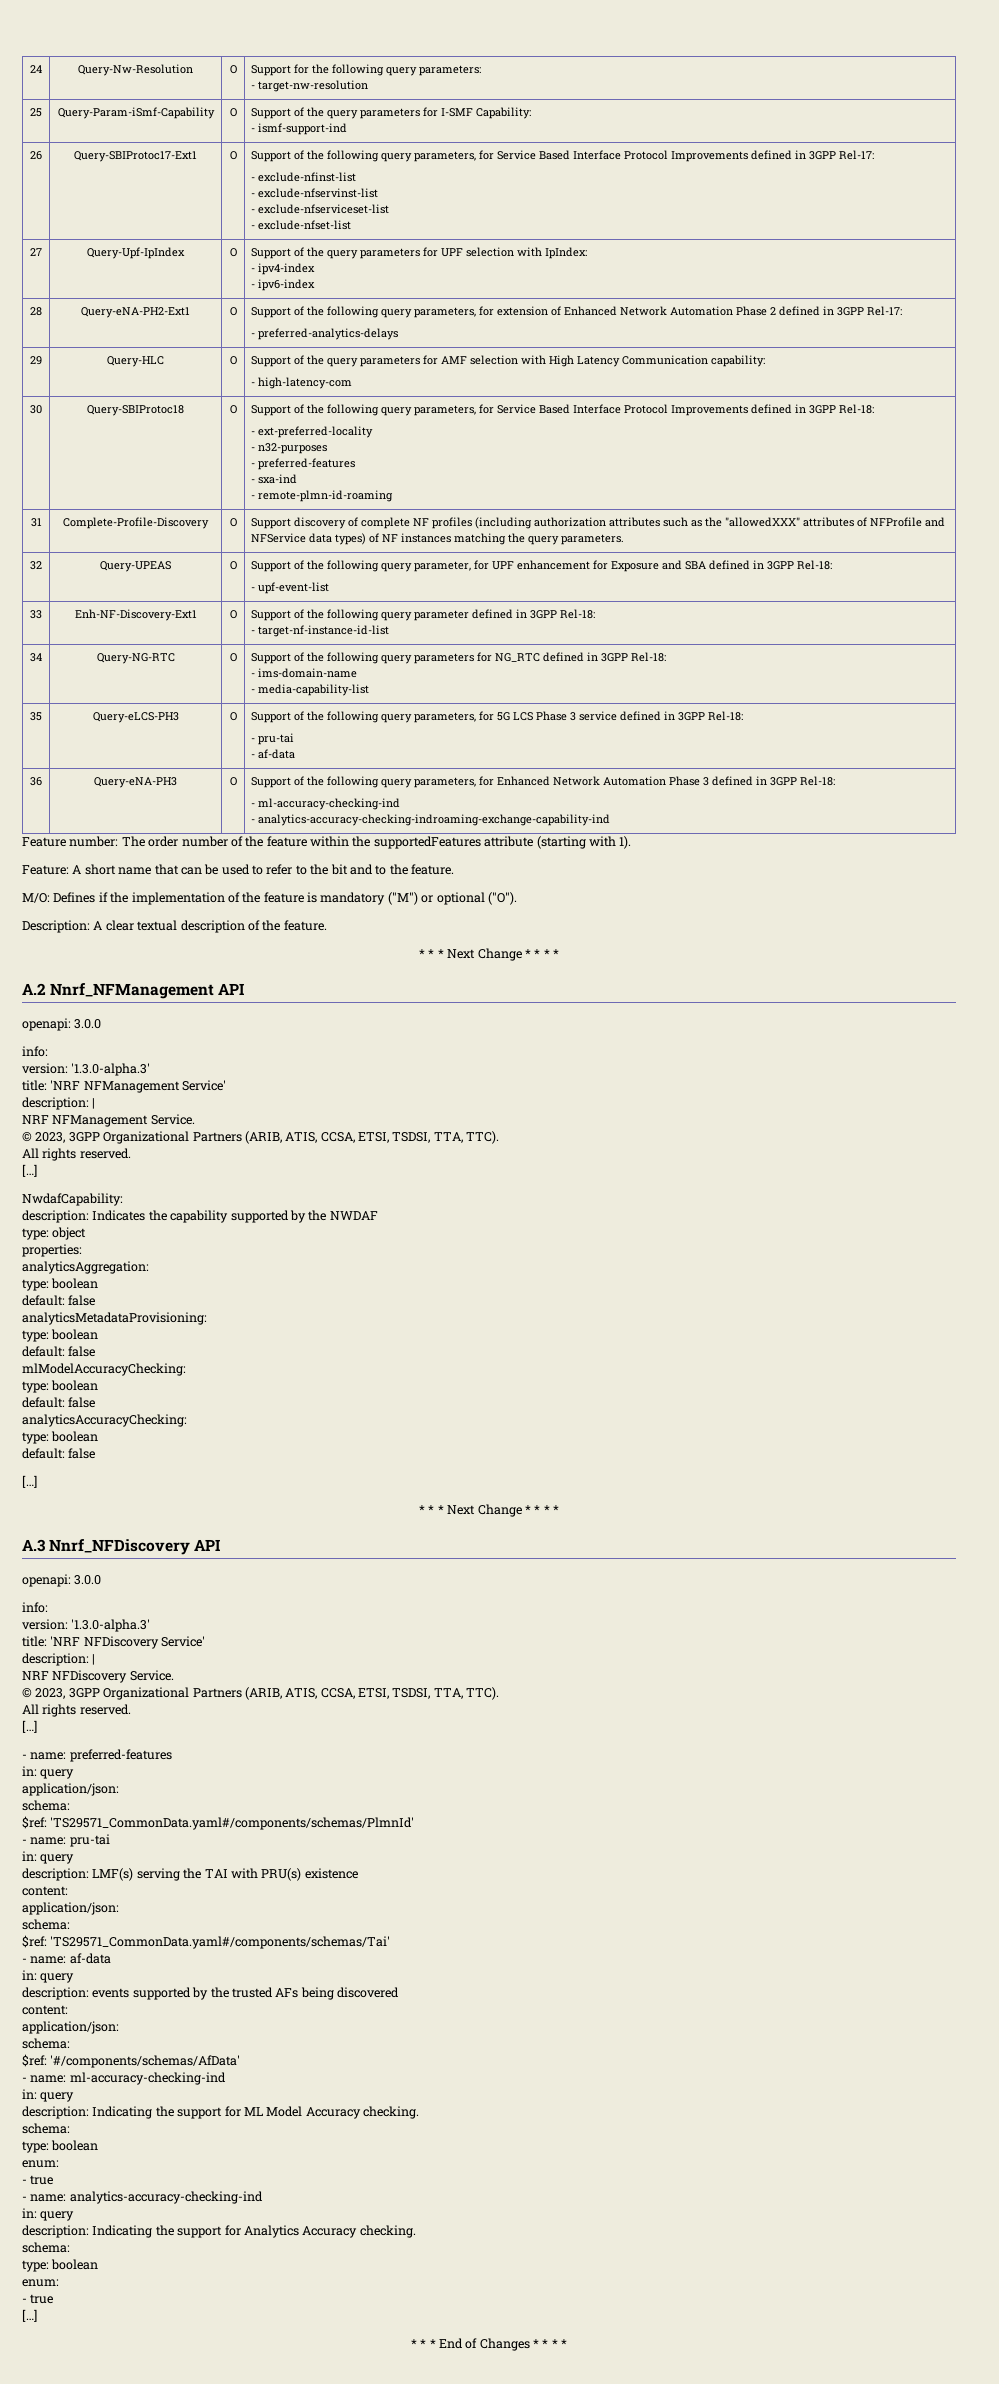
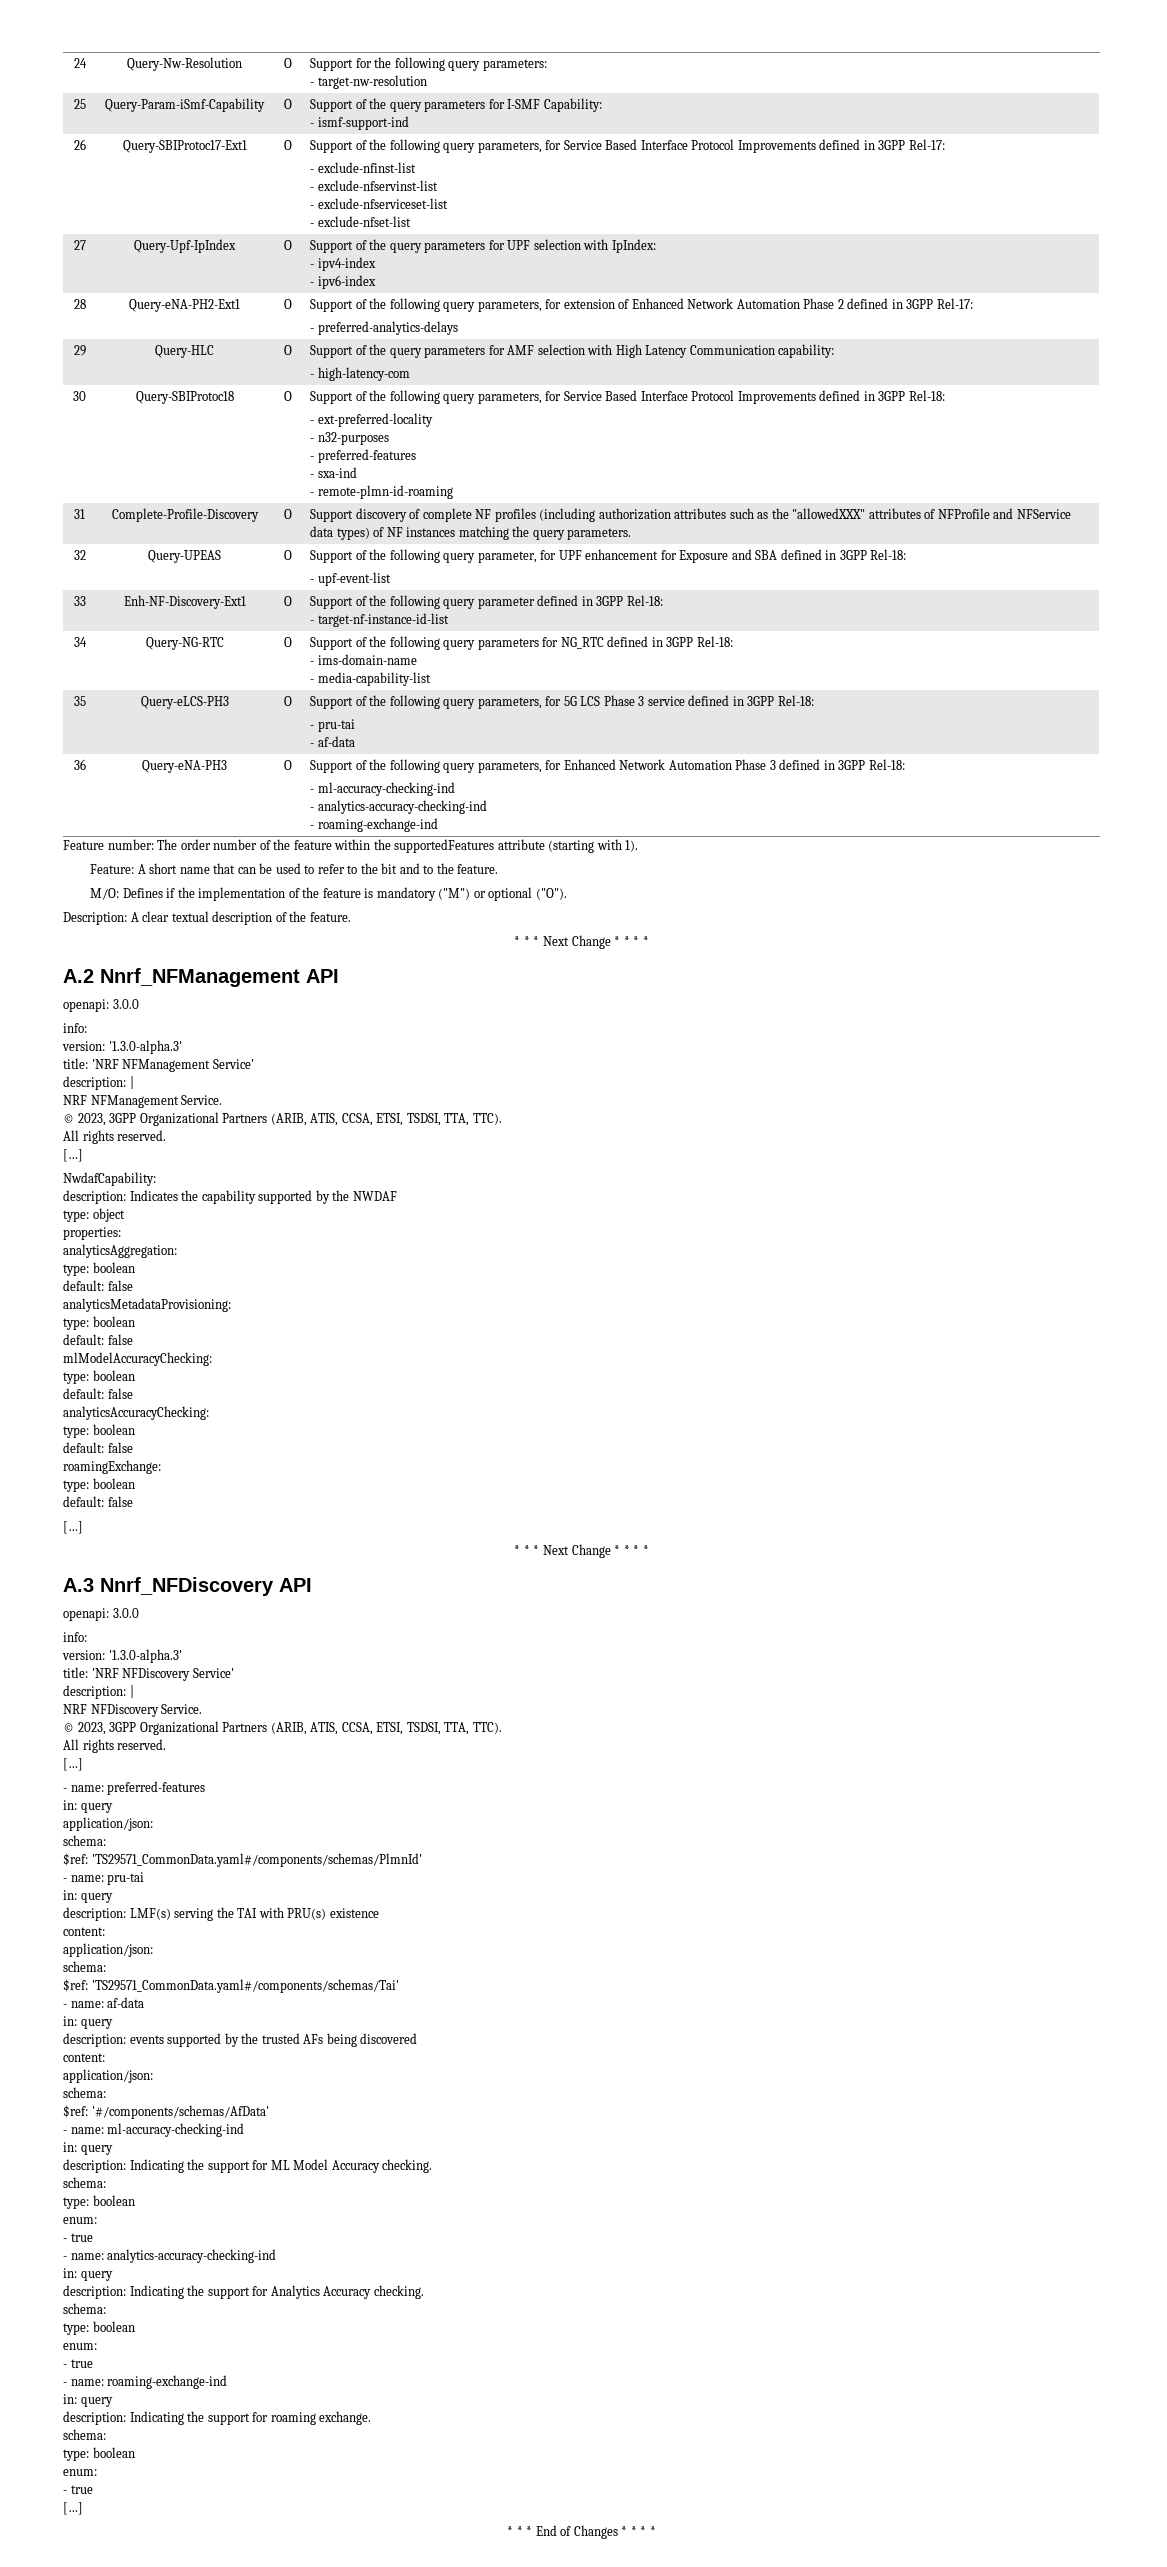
  36 | Query-eNA-PH3 | O | Support of the following query parameters, for Enhanced Network Automation Phase 3 defined in 3GPP Rel-18:
  - ml-accuracy-checking-ind
- - analytics-accuracy-checking-indroaming-exchange-capability-ind
+ - analytics-accuracy-checking-ind
+ - roaming-exchange-ind
+ roamingExchange:
+ type: boolean
+ default: false
+ - name: roaming-exchange-ind
+ in: query
+ description: Indicating the support for roaming exchange.
+ schema:
+ type: boolean
+ enum:
+ - true

